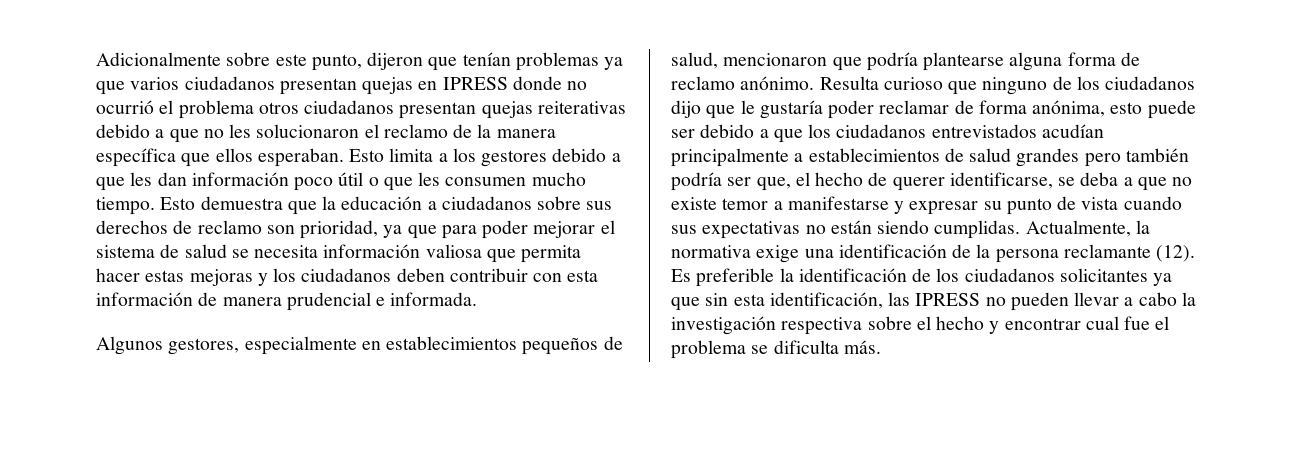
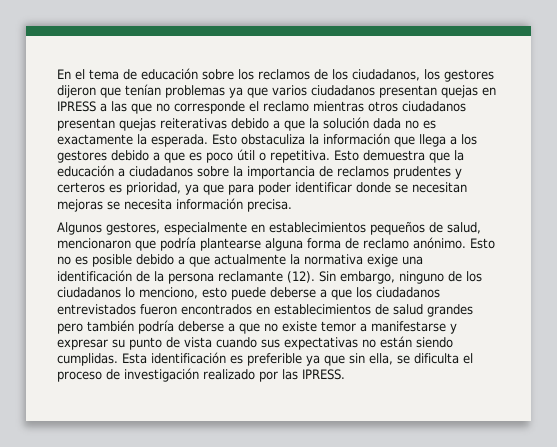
- Adicionalmente sobre este punto, dijeron que tenían problemas ya que varios ciudadanos presentan quejas en IPRESS donde no ocurrió el problema otros ciudadanos presentan quejas reiterativas debido a que no les solucionaron el reclamo de la manera específica que ellos esperaban. Esto limita a los gestores debido a que les dan información poco útil o que les consumen mucho tiempo.
+ En el tema de educación sobre los reclamos de los ciudadanos, los gestores dijeron que tenían problemas ya que varios ciudadanos presentan quejas en IPRESS a las que no corresponde el reclamo mientras otros ciudadanos presentan quejas reiterativas debido a que la solución dada no es exactamente la esperada. Esto obstaculiza la información que llega a los gestores debido a que es poco útil o repetitiva.
- Esto demuestra que la educación a ciudadanos sobre sus derechos de reclamo son prioridad, ya que para poder mejorar el sistema de salud se necesita información valiosa que permita hacer estas mejoras y los ciudadanos deben contribuir con esta información de manera prudencial e informada.
+ Esto demuestra que la educación a ciudadanos sobre la importancia de reclamos prudentes y certeros es prioridad, ya que para poder identificar donde se necesitan mejoras se necesita información precisa.
- Resulta curioso que ninguno de los ciudadanos dijo que le gustaría poder reclamar de forma anónima, esto puede ser debido a que los ciudadanos entrevistados acudían principalmente a establecimientos de salud grandes pero también podría ser que, el hecho de querer identificarse, se deba a que no existe temor a manifestarse y expresar su punto de vista cuando sus expectativas no están siendo cumplidas.
+ Esto no es posible debido a que actualmente la normativa exige una identificación de la persona reclamante (12). Sin embargo, ninguno de los ciudadanos lo menciono, esto puede deberse a que los ciudadanos entrevistados fueron encontrados en establecimientos de salud grandes pero también podría deberse a que no existe temor a manifestarse y expresar su punto de vista cuando sus expectativas no están siendo cumplidas.
- Actualmente, la normativa exige una identificación de la persona reclamante (12). Es preferible la identificación de los ciudadanos solicitantes ya que sin esta identificación, las IPRESS no pueden llevar a cabo la investigación respectiva sobre el hecho y encontrar cual fue el problema se dificulta más.
+ Esta identificación es preferible ya que sin ella, se dificulta el proceso de investigación realizado por las IPRESS.

